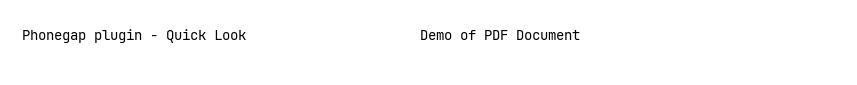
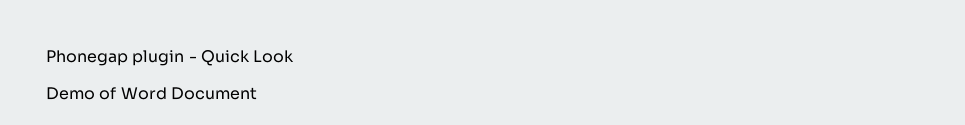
- Demo of PDF Document
+ Demo of Word Document

